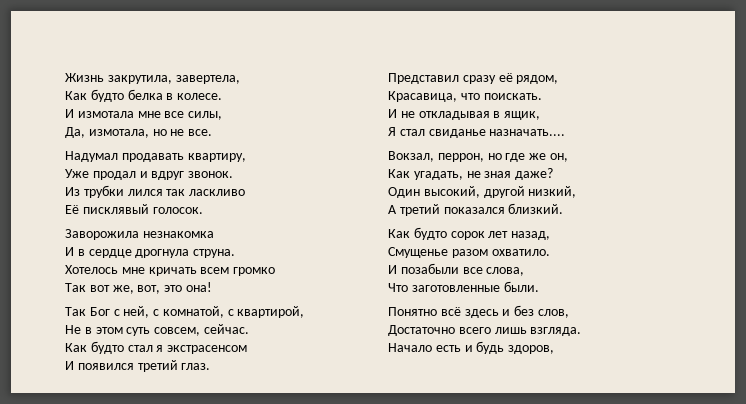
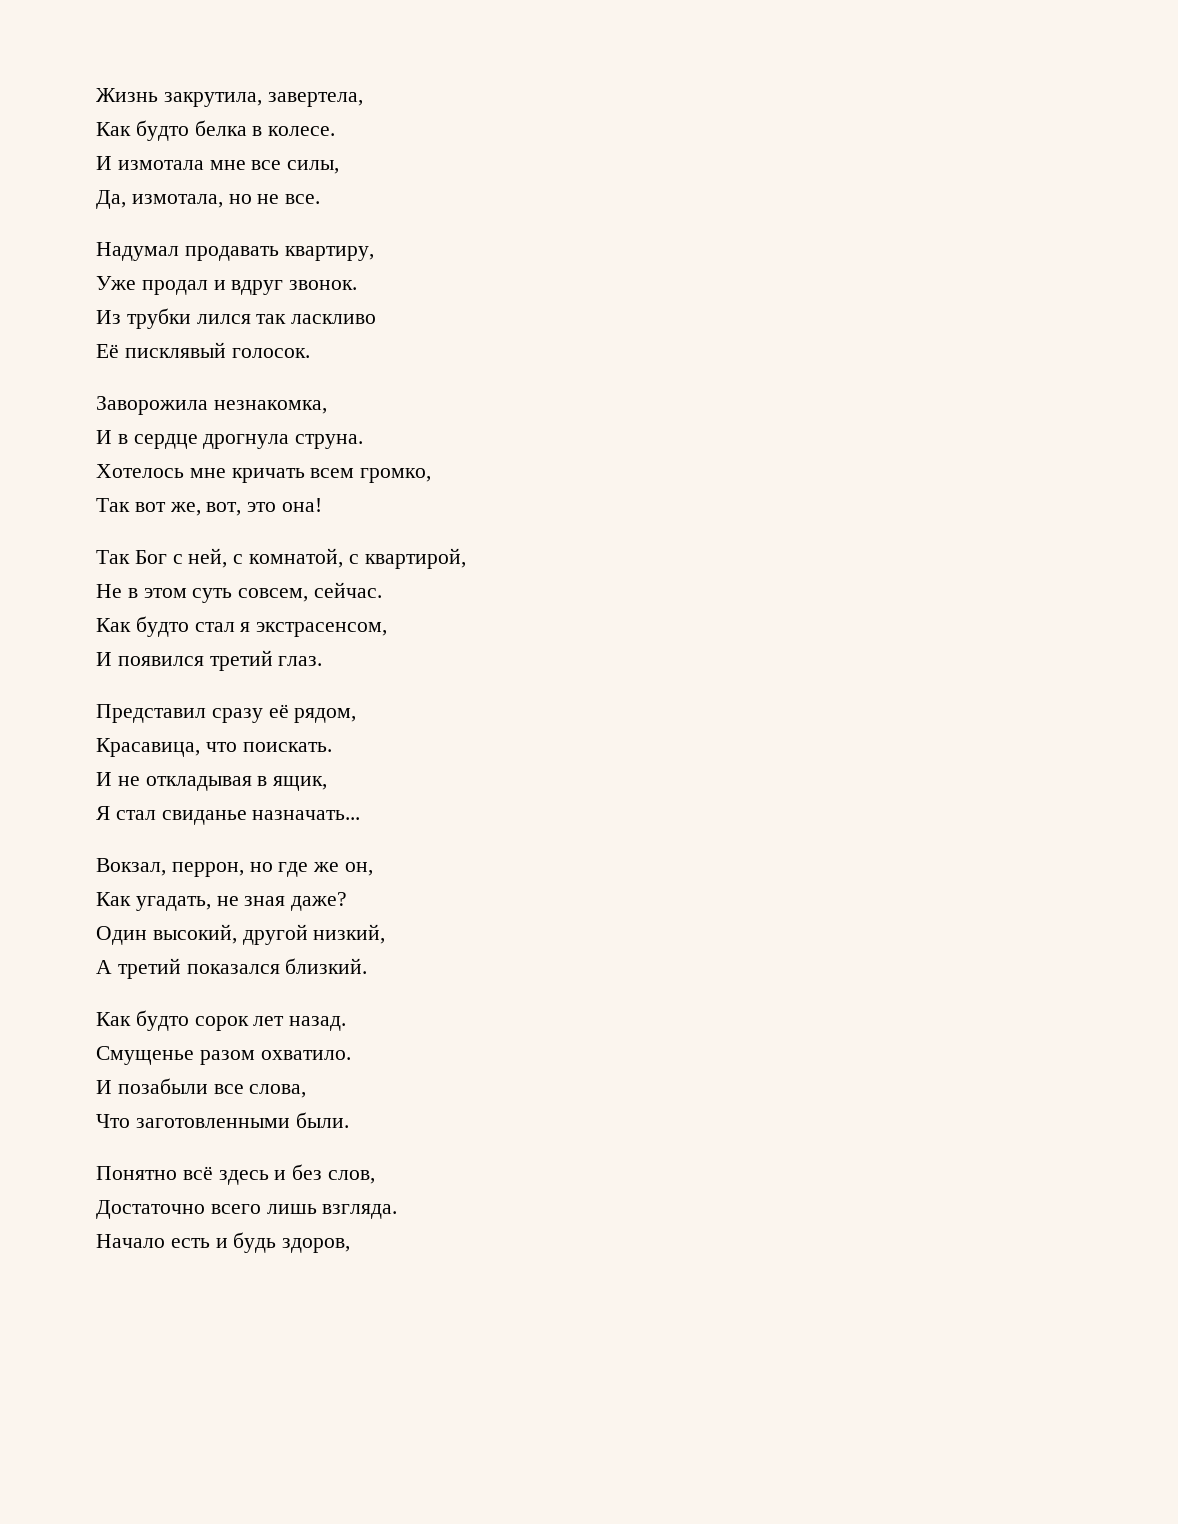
- Заворожила незнакомка
+ Заворожила незнакомка,
- Хотелось мне кричать всем громко
+ Хотелось мне кричать всем громко,
- Как будто стал я экстрасенсом
+ Как будто стал я экстрасенсом,
- Я стал свиданье назначать....
+ Я стал свиданье назначать...
- Как будто сорок лет назад,
+ Как будто сорок лет назад.
- Что заготовленные были.
+ Что заготовленными были.

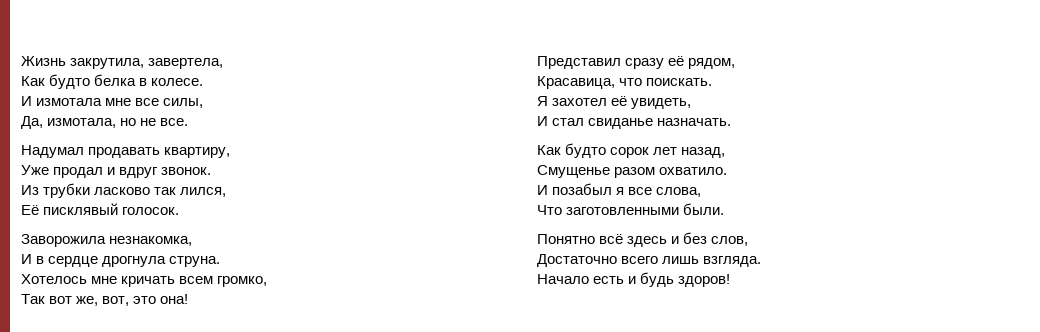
- Из трубки лился так ласкливо
+ Из трубки ласково так лился,
- Так Бог с ней, с комнатой, с квартирой,
- Не в этом суть совсем, сейчас.
- Как будто стал я экстрасенсом,
- И появился третий глаз.
- И не откладывая в ящик,
- Я стал свиданье назначать...
- Вокзал, перрон, но где же он,
- Как угадать, не зная даже?
- Один высокий, другой низкий,
- А третий показался близкий.
+ Я захотел её увидеть,
+ И стал свиданье назначать.
- Как будто сорок лет назад.
+ Как будто сорок лет назад,
- И позабыли все слова,
+ И позабыл я все слова,
- Начало есть и будь здоров,
+ Начало есть и будь здоров!

